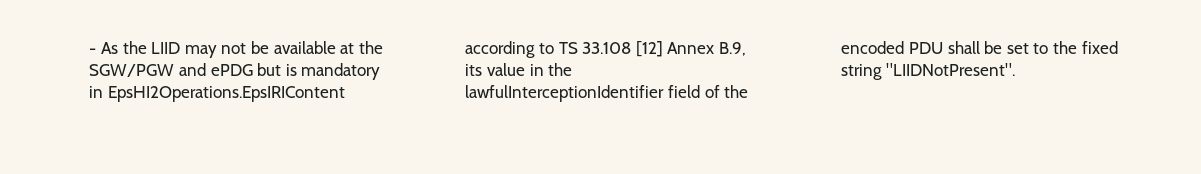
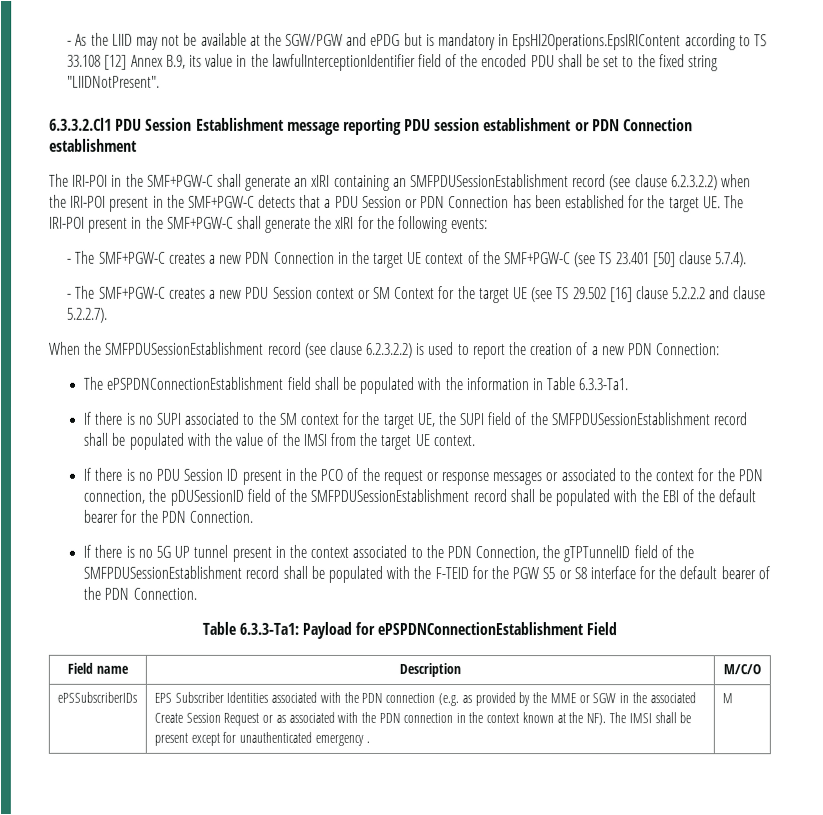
+ 6.3.3.2.Cl1 PDU Session Establishment message reporting PDU session establishment or PDN Connection establishment
+ The IRI-POI in the SMF+PGW-C shall generate an xIRI containing an SMFPDUSessionEstablishment record (see clause 6.2.3.2.2) when the IRI-POI present in the SMF+PGW-C detects that a PDU Session or PDN Connection has been established for the target UE. The IRI-POI present in the SMF+PGW-C shall generate the xIRI for the following events:
+ - The SMF+PGW-C creates a new PDN Connection in the target UE context of the SMF+PGW-C (see TS 23.401 [50] clause 5.7.4).
+ - The SMF+PGW-C creates a new PDU Session context or SM Context for the target UE (see TS 29.502 [16] clause 5.2.2.2 and clause 5.2.2.7).
+ When the SMFPDUSessionEstablishment record (see clause 6.2.3.2.2) is used to report the creation of a new PDN Connection:
+ The ePSPDNConnectionEstablishment field shall be populated with the information in Table 6.3.3-Ta1.
+ If there is no SUPI associated to the SM context for the target UE, the SUPI field of the SMFPDUSessionEstablishment record shall be populated with the value of the IMSI from the target UE context.
+ If there is no PDU Session ID present in the PCO of the request or response messages or associated to the context for the PDN connection, the pDUSessionID field of the SMFPDUSessionEstablishment record shall be populated with the EBI of the default bearer for the PDN Connection.
+ If there is no 5G UP tunnel present in the context associated to the PDN Connection, the gTPTunnelID field of the SMFPDUSessionEstablishment record shall be populated with the F-TEID for the PGW S5 or S8 interface for the default bearer of the PDN Connection.
+ Table 6.3.3-Ta1: Payload for ePSPDNConnectionEstablishment Field
+ Field name | Description | M/C/O
+ ePSSubscriberIDs | EPS Subscriber Identities associated with the PDN connection (e.g. as provided by the MME or SGW in the associated Create Session Request or as associated with the PDN connection in the context known at the NF). The IMSI shall be present except for unauthenticated emergency . | M

